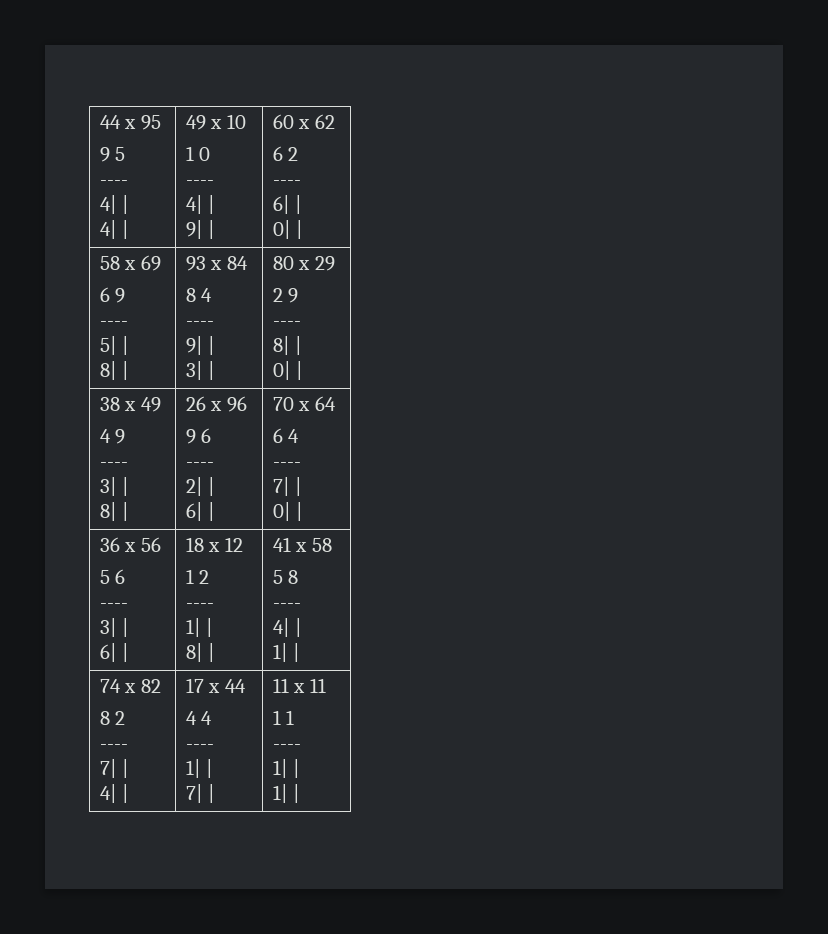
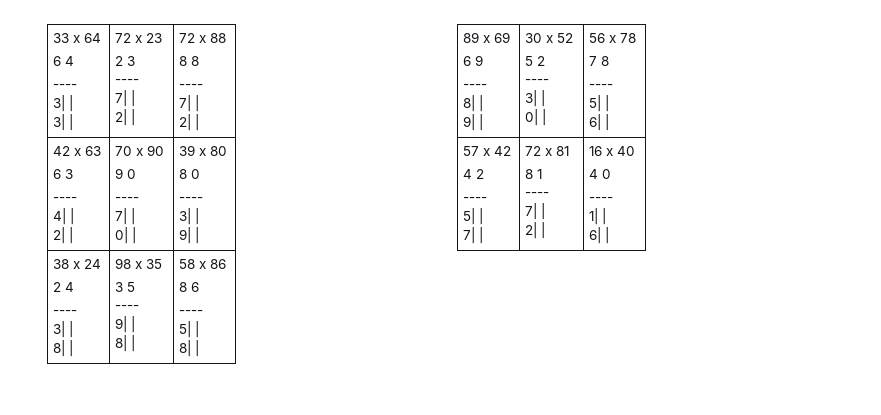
- 44 x 95
- 9 5
+ 33 x 64
+ 6 4
+ ----
+ 3| |
+ 3| | | 72 x 23
+ 2 3
+ ----
+ 7| |
+ 2| | | 72 x 88
+ 8 8
+ ----
+ 7| |
+ 2| |
+ 42 x 63
+ 6 3
  ----
  4| |
- 4| | | 49 x 10
- 1 0
+ 2| | | 70 x 90
+ 9 0
  ----
- 4| |
- 9| | | 60 x 62
- 6 2
+ 7| |
+ 0| | | 39 x 80
+ 8 0
  ----
- 6| |
- 0| |
- 58 x 69
- 6 9
- ----
- 5| |
- 8| | | 93 x 84
- 8 4
- ----
+ 3| |
  9| |
- 3| | | 80 x 29
- 2 9
- ----
- 8| |
- 0| |
- 38 x 49
- 4 9
+ 38 x 24
+ 2 4
  ----
  3| |
- 8| | | 26 x 96
- 9 6
+ 8| | | 98 x 35
+ 3 5
  ----
- 2| |
- 6| | | 70 x 64
- 6 4
+ 9| |
+ 8| | | 58 x 86
+ 8 6
+ ----
+ 5| |
+ 8| |
+ 89 x 69
+ 6 9
+ ----
+ 8| |
+ 9| | | 30 x 52
+ 5 2
+ ----
+ 3| |
+ 0| | | 56 x 78
+ 7 8
+ ----
+ 5| |
+ 6| |
+ 57 x 42
+ 4 2
+ ----
+ 5| |
+ 7| | | 72 x 81
+ 8 1
  ----
  7| |
- 0| |
- 36 x 56
- 5 6
- ----
- 3| |
- 6| | | 18 x 12
- 1 2
+ 2| | | 16 x 40
+ 4 0
  ----
  1| |
- 8| | | 41 x 58
- 5 8
- ----
- 4| |
- 1| |
- 74 x 82
- 8 2
- ----
- 7| |
- 4| | | 17 x 44
- 4 4
- ----
- 1| |
- 7| | | 11 x 11
- 1 1
- ----
- 1| |
- 1| |
+ 6| |

